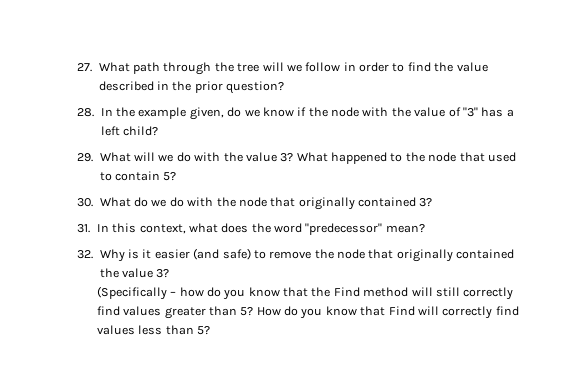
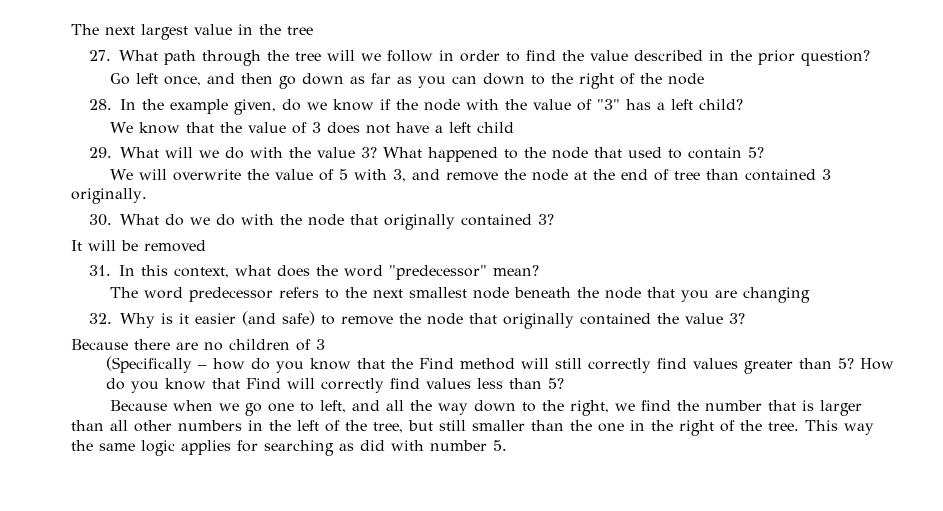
+ The next largest value in the tree
+ Go left once, and then go down as far as you can down to the right of the node
+ We know that the value of 3 does not have a left child
+ We will overwrite the value of 5 with 3, and remove the node at the end of tree than contained 3 originally.
+ It will be removed
+ The word predecessor refers to the next smallest node beneath the node that you are changing
+ Because there are no children of 3
+ Because when we go one to left, and all the way down to the right, we find the number that is larger than all other numbers in the left of the tree, but still smaller than the one in the right of the tree. This way the same logic applies for searching as did with number 5.

